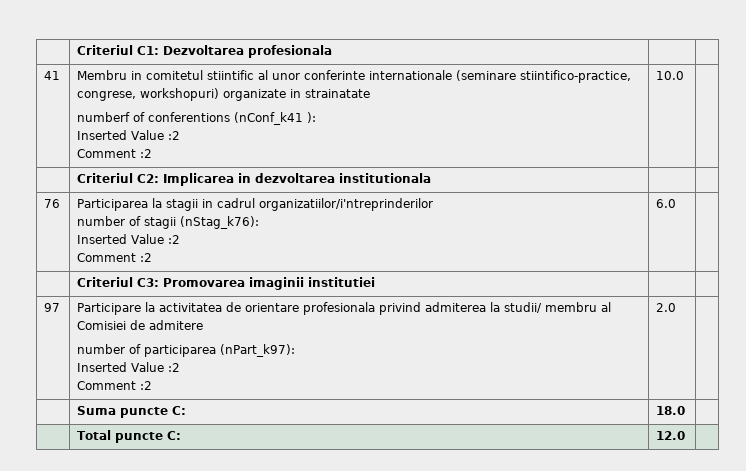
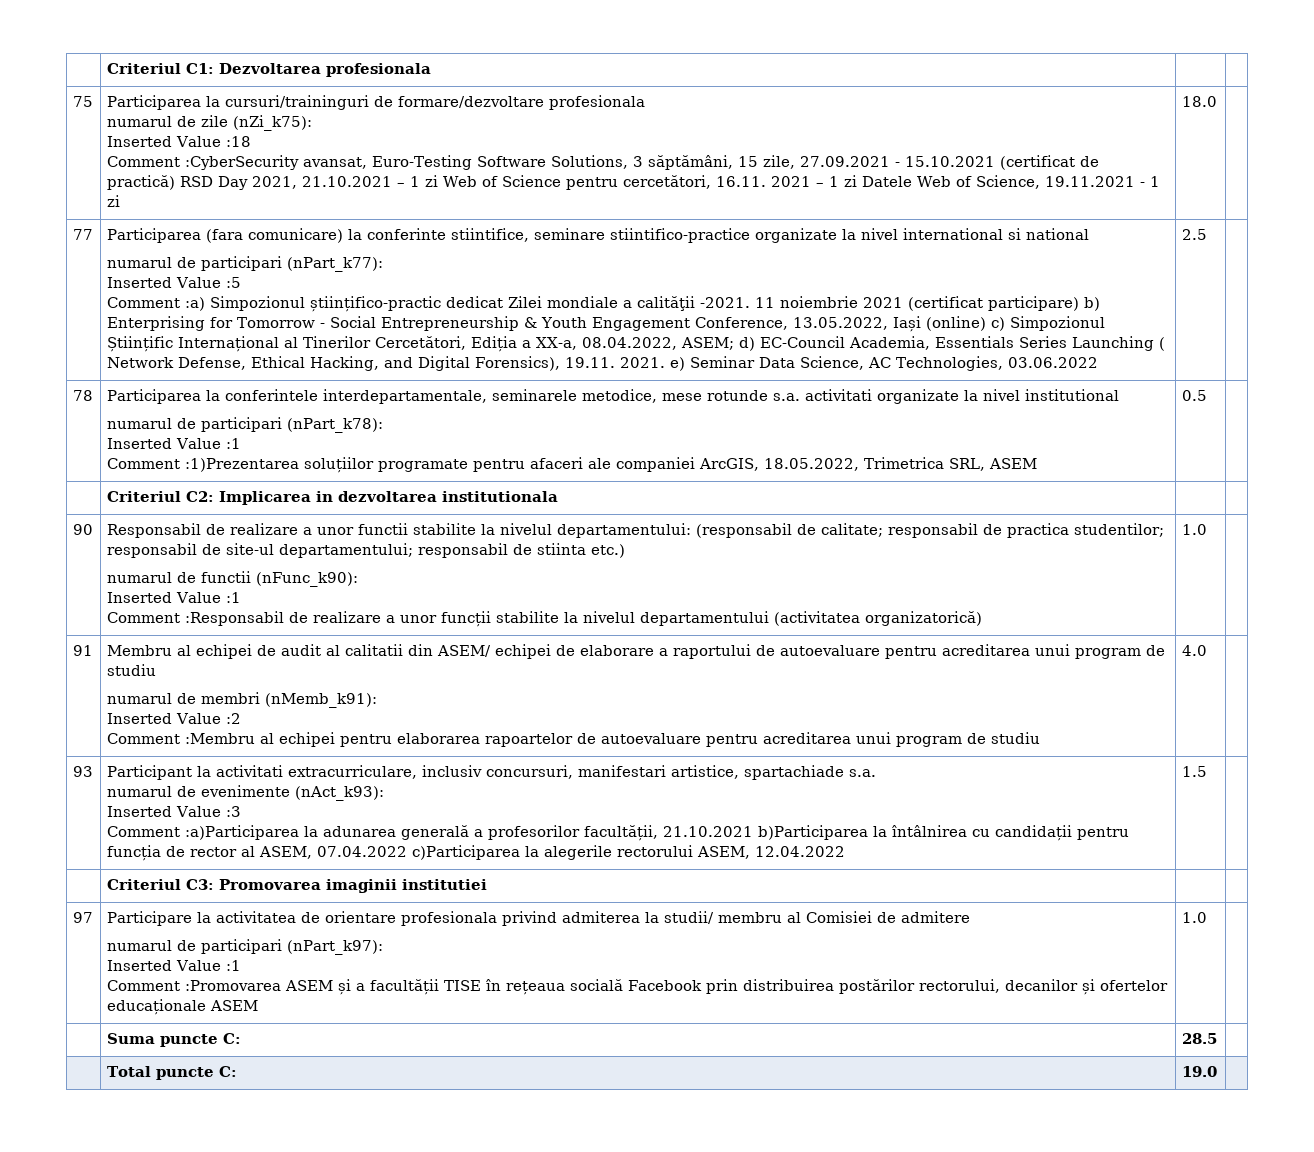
- 41 | Membru in comitetul stiintific al unor conferinte internationale (seminare stiintifico-practice, congrese, workshopuri) organizate in strainatate
- numberf of conferentions (nConf_k41 ):
- Inserted Value :2
- Comment :2 | 10.0
+ 75 | Participarea la cursuri/traininguri de formare/dezvoltare profesionala
+ numarul de zile (nZi_k75):
+ Inserted Value :18
+ Comment :CyberSecurity avansat, Euro-Testing Software Solutions, 3 săptămâni, 15 zile, 27.09.2021 - 15.10.2021 (certificat de practică) RSD Day 2021, 21.10.2021 – 1 zi Web of Science pentru cercetători, 16.11. 2021 – 1 zi Datele Web of Science, 19.11.2021 - 1 zi | 18.0 |
+ 77 | Participarea (fara comunicare) la conferinte stiintifice, seminare stiintifico-practice organizate la nivel international si national
+ numarul de participari (nPart_k77):
+ Inserted Value :5
+ Comment :a) Simpozionul științifico-practic dedicat Zilei mondiale a calităţii -2021. 11 noiembrie 2021 (certificat participare) b) Enterprising for Tomorrow - Social Entrepreneurship & Youth Engagement Conference, 13.05.2022, Iași (online) c) Simpozionul Științific Internațional al Tinerilor Cercetători, Ediția a XX-a, 08.04.2022, ASEM; d) EC-Council Academia, Essentials Series Launching ( Network Defense, Ethical Hacking, and Digital Forensics), 19.11. 2021. e) Seminar Data Science, AC Technologies, 03.06.2022 | 2.5 |
+ 78 | Participarea la conferintele interdepartamentale, seminarele metodice, mese rotunde s.a. activitati organizate la nivel institutional
+ numarul de participari (nPart_k78):
+ Inserted Value :1
+ Comment :1)Prezentarea soluțiilor programate pentru afaceri ale companiei ArcGIS, 18.05.2022, Trimetrica SRL, ASEM | 0.5 |
- 76 | Participarea la stagii in cadrul organizatiilor/i'ntreprinderilor
- number of stagii (nStag_k76):
+ 90 | Responsabil de realizare a unor functii stabilite la nivelul departamentului: (responsabil de calitate; responsabil de practica studentilor; responsabil de site-ul departamentului; responsabil de stiinta etc.)
+ numarul de functii (nFunc_k90):
+ Inserted Value :1
+ Comment :Responsabil de realizare a unor funcții stabilite la nivelul departamentului (activitatea organizatorică) | 1.0 |
+ 91 | Membru al echipei de audit al calitatii din ASEM/ echipei de elaborare a raportului de autoevaluare pentru acreditarea unui program de studiu
+ numarul de membri (nMemb_k91):
  Inserted Value :2
- Comment :2 | 6.0
+ Comment :Membru al echipei pentru elaborarea rapoartelor de autoevaluare pentru acreditarea unui program de studiu | 4.0 |
+ 93 | Participant la activitati extracurriculare, inclusiv concursuri, manifestari artistice, spartachiade s.a.
+ numarul de evenimente (nAct_k93):
+ Inserted Value :3
+ Comment :a)Participarea la adunarea generală a profesorilor facultății, 21.10.2021 b)Participarea la întâlnirea cu candidații pentru funcția de rector al ASEM, 07.04.2022 c)Participarea la alegerile rectorului ASEM, 12.04.2022 | 1.5
- number of participarea (nPart_k97):
- Inserted Value :2
- Comment :2 | 2.0
+ numarul de participari (nPart_k97):
+ Inserted Value :1
+ Comment :Promovarea ASEM și a facultății TISE în rețeaua socială Facebook prin distribuirea postărilor rectorului, decanilor și ofertelor educaționale ASEM | 1.0
- | Suma puncte C: | 18.0 |
+ | Suma puncte C: | 28.5 |
- | Total puncte C: | 12.0 |
+ | Total puncte C: | 19.0 |

